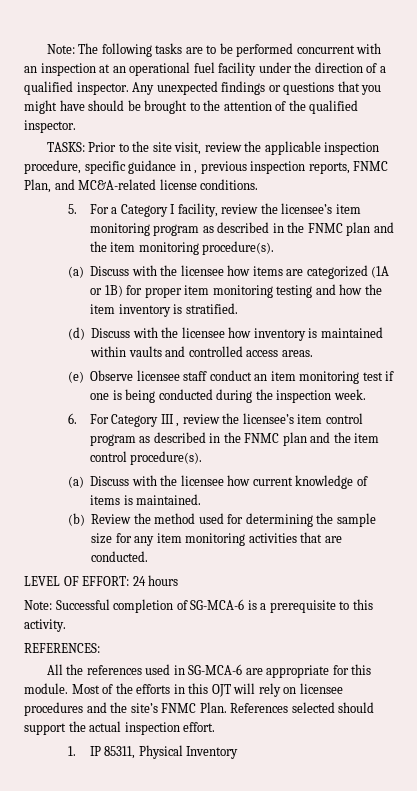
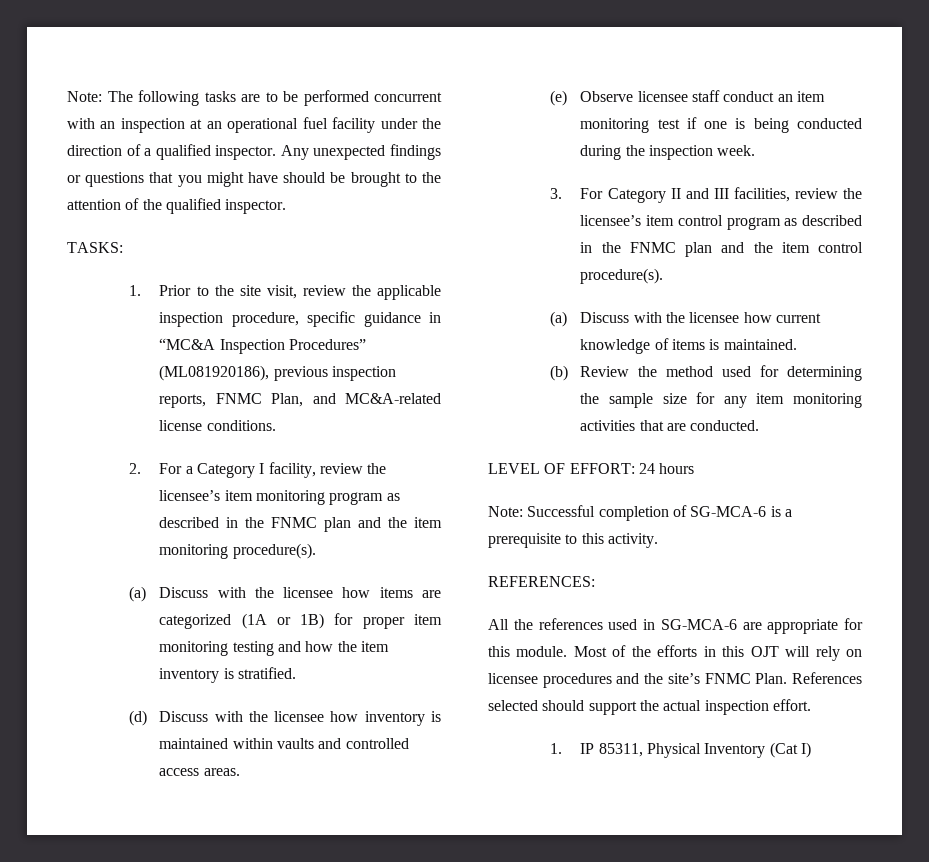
- TASKS: Prior to the site visit, review the applicable inspection procedure, specific guidance in , previous inspection reports, FNMC Plan, and MC&A-related license conditions.
+ TASKS:
+ 1. Prior to the site visit, review the applicable inspection procedure, specific guidance in “MC&A Inspection Procedures” (ML081920186), previous inspection reports, FNMC Plan, and MC&A-related license conditions.
- 5. For a Category I facility, review the licensee’s item monitoring program as described in the FNMC plan and the item monitoring procedure(s).
+ 2. For a Category I facility, review the licensee’s item monitoring program as described in the FNMC plan and the item monitoring procedure(s).
- 6. For Category III , review the licensee’s item control program as described in the FNMC plan and the item control procedure(s).
+ 3. For Category II and III facilities, review the licensee’s item control program as described in the FNMC plan and the item control procedure(s).
- 1. IP 85311, Physical Inventory
+ 1. IP 85311, Physical Inventory (Cat I)

